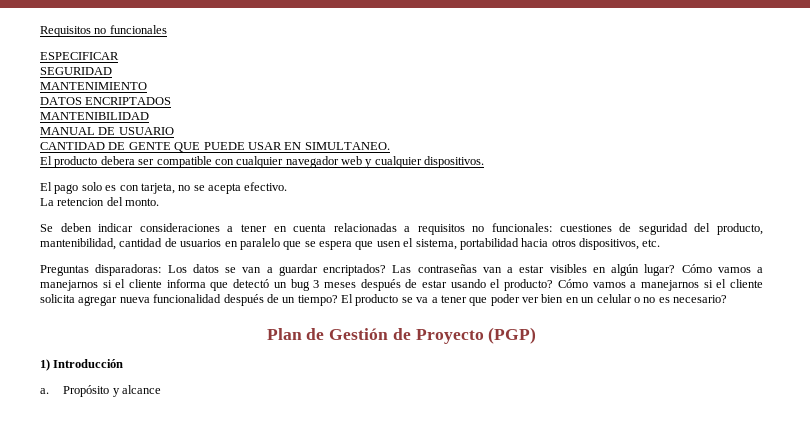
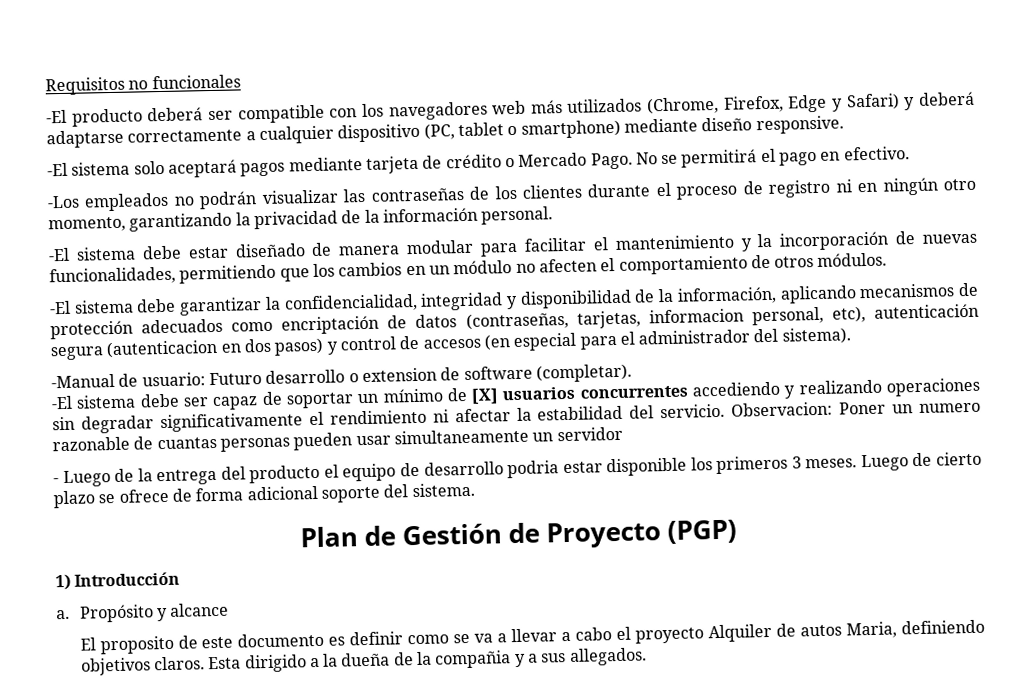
- ESPECIFICAR
- SEGURIDAD
- MANTENIMIENTO
- DATOS ENCRIPTADOS
- MANTENIBILIDAD
- MANUAL DE USUARIO
- CANTIDAD DE GENTE QUE PUEDE USAR EN SIMULTANEO.
- El producto debera ser compatible con cualquier navegador web y cualquier dispositivos.
- El pago solo es con tarjeta, no se acepta efectivo.
- La retencion del monto.
- Se deben indicar consideraciones a tener en cuenta relacionadas a requisitos no funcionales: cuestiones de seguridad del producto, mantenibilidad, cantidad de usuarios en paralelo que se espera que usen el sistema, portabilidad hacia otros dispositivos, etc.
- Preguntas disparadoras: Los datos se van a guardar encriptados? Las contraseñas van a estar visibles en algún lugar? Cómo vamos a manejarnos si el cliente informa que detectó un bug 3 meses después de estar usando el producto? Cómo vamos a manejarnos si el cliente solicita agregar nueva funcionalidad después de un tiempo? El producto se va a tener que poder ver bien en un celular o no es necesario?
+ -El producto deberá ser compatible con los navegadores web más utilizados (Chrome, Firefox, Edge y Safari) y deberá adaptarse correctamente a cualquier dispositivo (PC, tablet o smartphone) mediante diseño responsive.
+ -El sistema solo aceptará pagos mediante tarjeta de crédito o Mercado Pago. No se permitirá el pago en efectivo.
+ -Los empleados no podrán visualizar las contraseñas de los clientes durante el proceso de registro ni en ningún otro momento, garantizando la privacidad de la información personal.
+ -El sistema debe estar diseñado de manera modular para facilitar el mantenimiento y la incorporación de nuevas funcionalidades, permitiendo que los cambios en un módulo no afecten el comportamiento de otros módulos.
+ -El sistema debe garantizar la confidencialidad, integridad y disponibilidad de la información, aplicando mecanismos de protección adecuados como encriptación de datos (contraseñas, tarjetas, informacion personal, etc), autenticación segura (autenticacion en dos pasos) y control de accesos (en especial para el administrador del sistema).
+ -Manual de usuario: Futuro desarrollo o extension de software (completar).
+ -El sistema debe ser capaz de soportar un mínimo de [X] usuarios concurrentes accediendo y realizando operaciones sin degradar significativamente el rendimiento ni afectar la estabilidad del servicio. Observacion: Poner un numero razonable de cuantas personas pueden usar simultaneamente un servidor
+ - Luego de la entrega del producto el equipo de desarrollo podria estar disponible los primeros 3 meses. Luego de cierto plazo se ofrece de forma adicional soporte del sistema.
+ El proposito de este documento es definir como se va a llevar a cabo el proyecto Alquiler de autos Maria, definiendo objetivos claros. Esta dirigido a la dueña de la compañia y a sus allegados.

